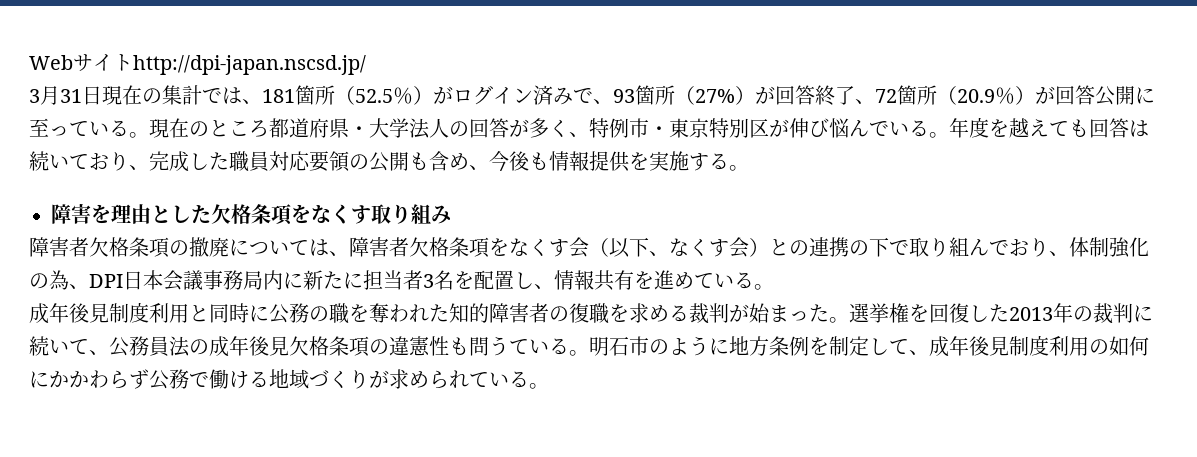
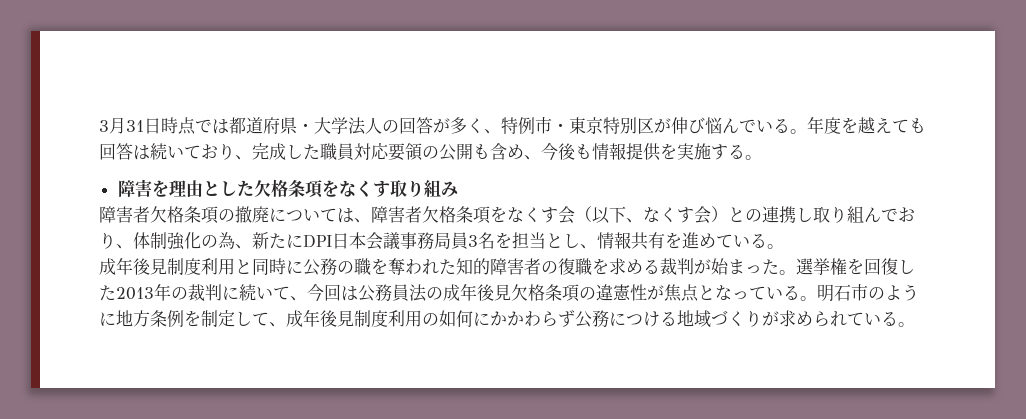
- Webサイトhttp://dpi-japan.nscsd.jp/
- 3月31日現在の集計では、181箇所（52.5％）がログイン済みで、93箇所（27%）が回答終了、72箇所（20.9％）が回答公開に至っている。現在のところ都道府県・大学法人の回答が多く、特例市・東京特別区が伸び悩んでいる。
+ 3月31日時点では都道府県・大学法人の回答が多く、特例市・東京特別区が伸び悩んでいる。
- 障害者欠格条項の撤廃については、障害者欠格条項をなくす会（以下、なくす会）との連携の下で取り組んでおり、体制強化の為、DPI日本会議事務局内に新たに担当者3名を配置し、情報共有を進めている。
+ 障害者欠格条項の撤廃については、障害者欠格条項をなくす会（以下、なくす会）との連携し取り組んでおり、体制強化の為、新たにDPI日本会議事務局員3名を担当とし、情報共有を進めている。
- 選挙権を回復した2013年の裁判に続いて、公務員法の成年後見欠格条項の違憲性も問うている。
+ 選挙権を回復した2013年の裁判に続いて、今回は公務員法の成年後見欠格条項の違憲性が焦点となっている。
- 明石市のように地方条例を制定して、成年後見制度利用の如何にかかわらず公務で働ける地域づくりが求められている。
+ 明石市のように地方条例を制定して、成年後見制度利用の如何にかかわらず公務につける地域づくりが求められている。

